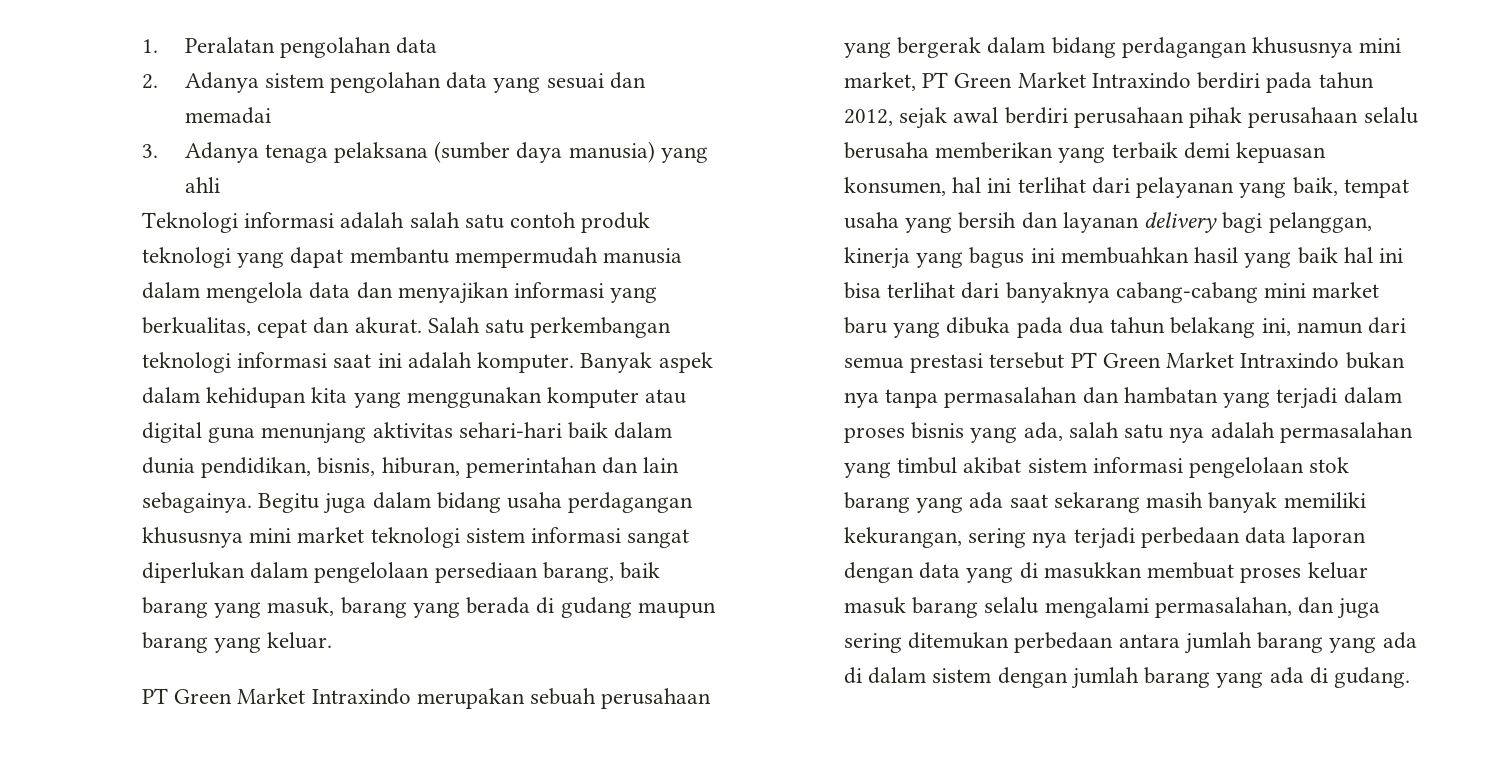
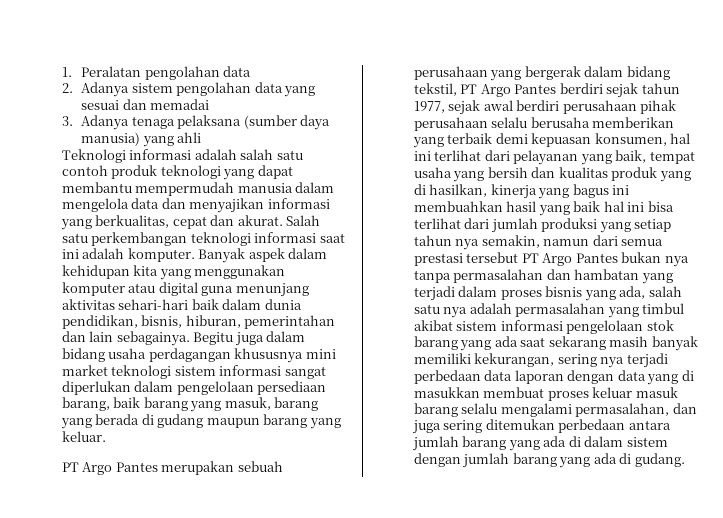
- PT Green Market Intraxindo merupakan sebuah perusahaan yang bergerak dalam bidang perdagangan khususnya mini market, PT Green Market Intraxindo berdiri pada tahun 2012, sejak awal berdiri perusahaan pihak perusahaan selalu berusaha memberikan yang terbaik demi kepuasan konsumen, hal ini terlihat dari pelayanan yang baik, tempat usaha yang bersih dan layanan delivery bagi pelanggan, kinerja yang bagus ini membuahkan hasil yang baik hal ini bisa terlihat dari banyaknya cabang-cabang mini market baru yang dibuka pada dua tahun belakang ini, namun dari semua prestasi tersebut PT Green Market Intraxindo bukan nya tanpa permasalahan dan hambatan yang terjadi dalam proses bisnis yang ada, salah satu nya adalah permasalahan yang timbul akibat sistem informasi pengelolaan stok barang yang ada saat sekarang masih banyak memiliki kekurangan, sering nya terjadi perbedaan data laporan dengan data yang di masukkan membuat proses keluar masuk barang selalu mengalami permasalahan, dan juga sering ditemukan perbedaan antara jumlah barang yang ada di dalam sistem dengan jumlah barang yang ada di gudang.
+ PT Argo Pantes merupakan sebuah perusahaan yang bergerak dalam bidang tekstil, PT Argo Pantes berdiri sejak tahun 1977, sejak awal berdiri perusahaan pihak perusahaan selalu berusaha memberikan yang terbaik demi kepuasan konsumen, hal ini terlihat dari pelayanan yang baik, tempat usaha yang bersih dan kualitas produk yang di hasilkan, kinerja yang bagus ini membuahkan hasil yang baik hal ini bisa terlihat dari jumlah produksi yang setiap tahun nya semakin, namun dari semua prestasi tersebut PT Argo Pantes bukan nya tanpa permasalahan dan hambatan yang terjadi dalam proses bisnis yang ada, salah satu nya adalah permasalahan yang timbul akibat sistem informasi pengelolaan stok barang yang ada saat sekarang masih banyak memiliki kekurangan, sering nya terjadi perbedaan data laporan dengan data yang di masukkan membuat proses keluar masuk barang selalu mengalami permasalahan, dan juga sering ditemukan perbedaan antara jumlah barang yang ada di dalam sistem dengan jumlah barang yang ada di gudang.

